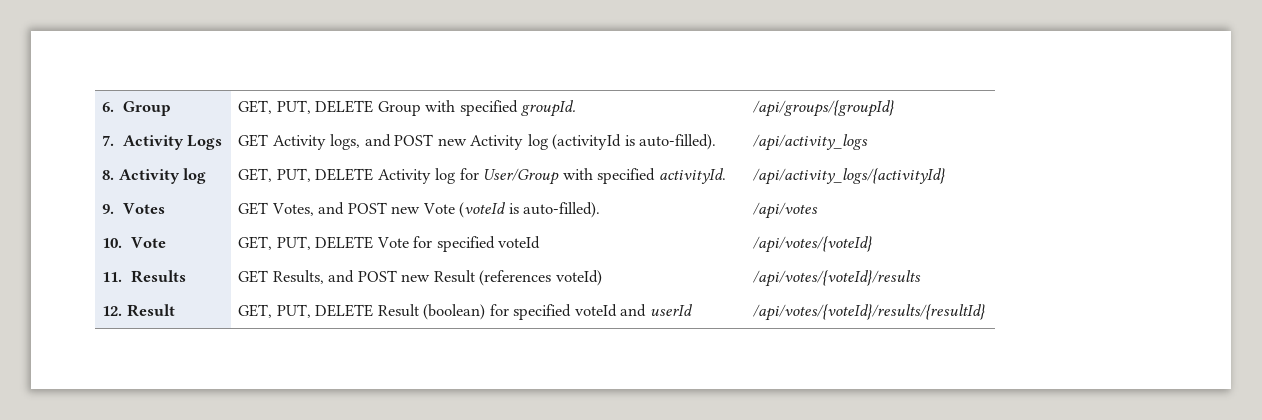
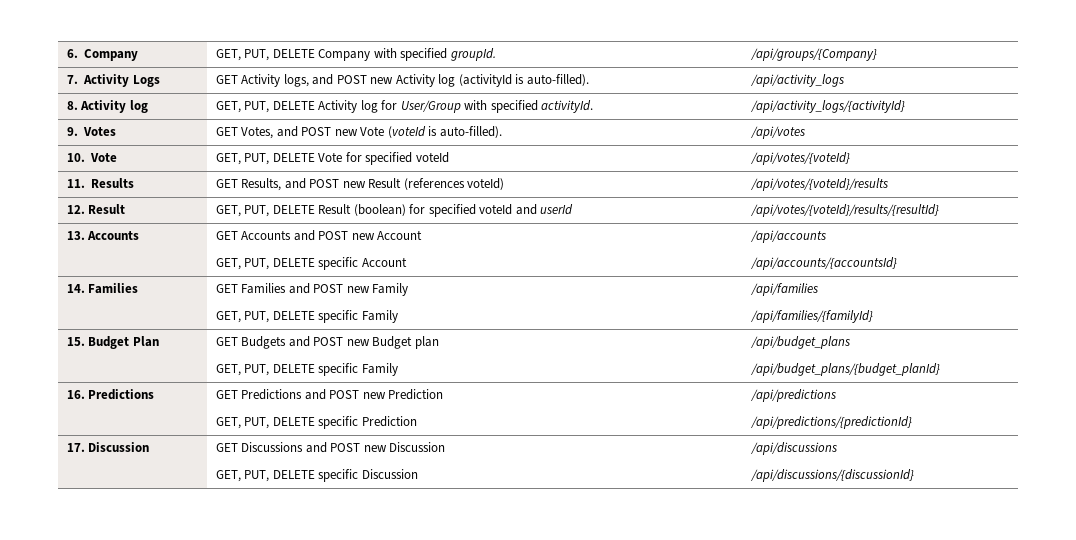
- 6. Group | GET, PUT, DELETE Group with specified groupId. | /api/groups/{groupId}
+ 6. Company | GET, PUT, DELETE Company with specified groupId. | /api/groups/{Company}
+ 13. Accounts | GET Accounts and POST new Account
+ GET, PUT, DELETE specific Account | /api/accounts
+ /api/accounts/{accountsId}
+ 14. Families | GET Families and POST new Family
+ GET, PUT, DELETE specific Family | /api/families
+ /api/families/{familyId}
+ 15. Budget Plan | GET Budgets and POST new Budget plan
+ GET, PUT, DELETE specific Family | /api/budget_plans
+ /api/budget_plans/{budget_planId}
+ 16. Predictions | GET Predictions and POST new Prediction
+ GET, PUT, DELETE specific Prediction | /api/predictions
+ /api/predictions/{predictionId}
+ 17. Discussion | GET Discussions and POST new Discussion
+ GET, PUT, DELETE specific Discussion | /api/discussions
+ /api/discussions/{discussionId}

